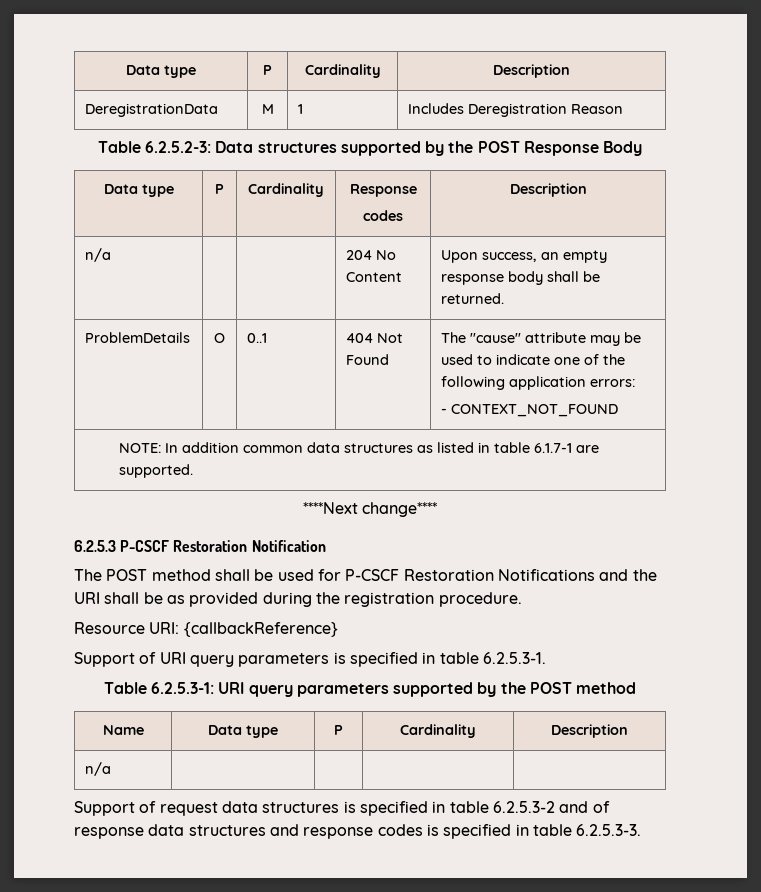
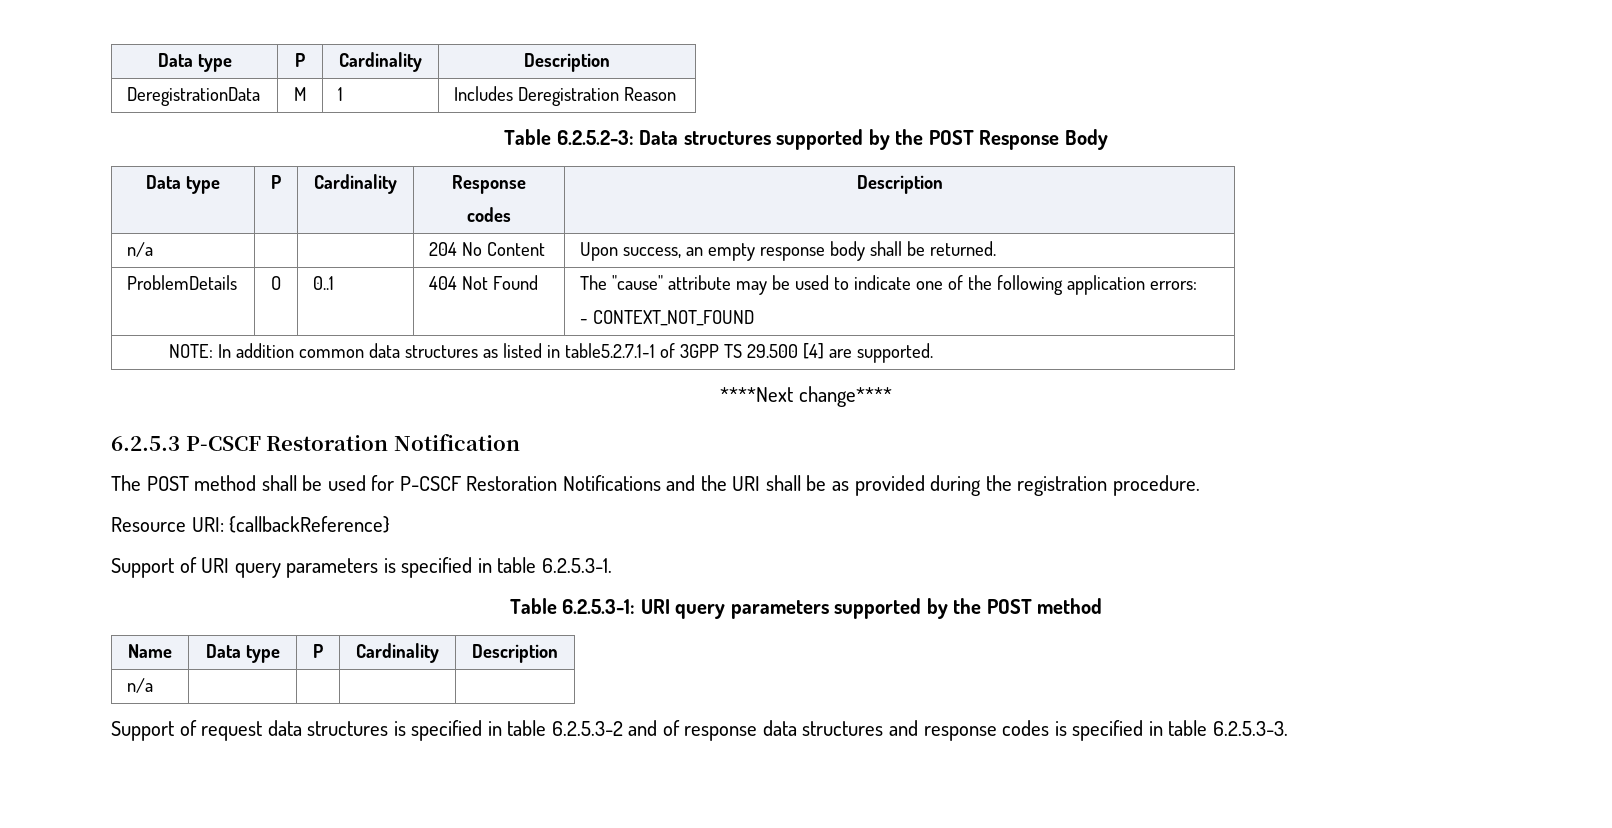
- NOTE: In addition common data structures as listed in table 6.1.7-1 are supported.
+ NOTE: In addition common data structures as listed in table5.2.7.1-1 of 3GPP TS 29.500 [4] are supported.

